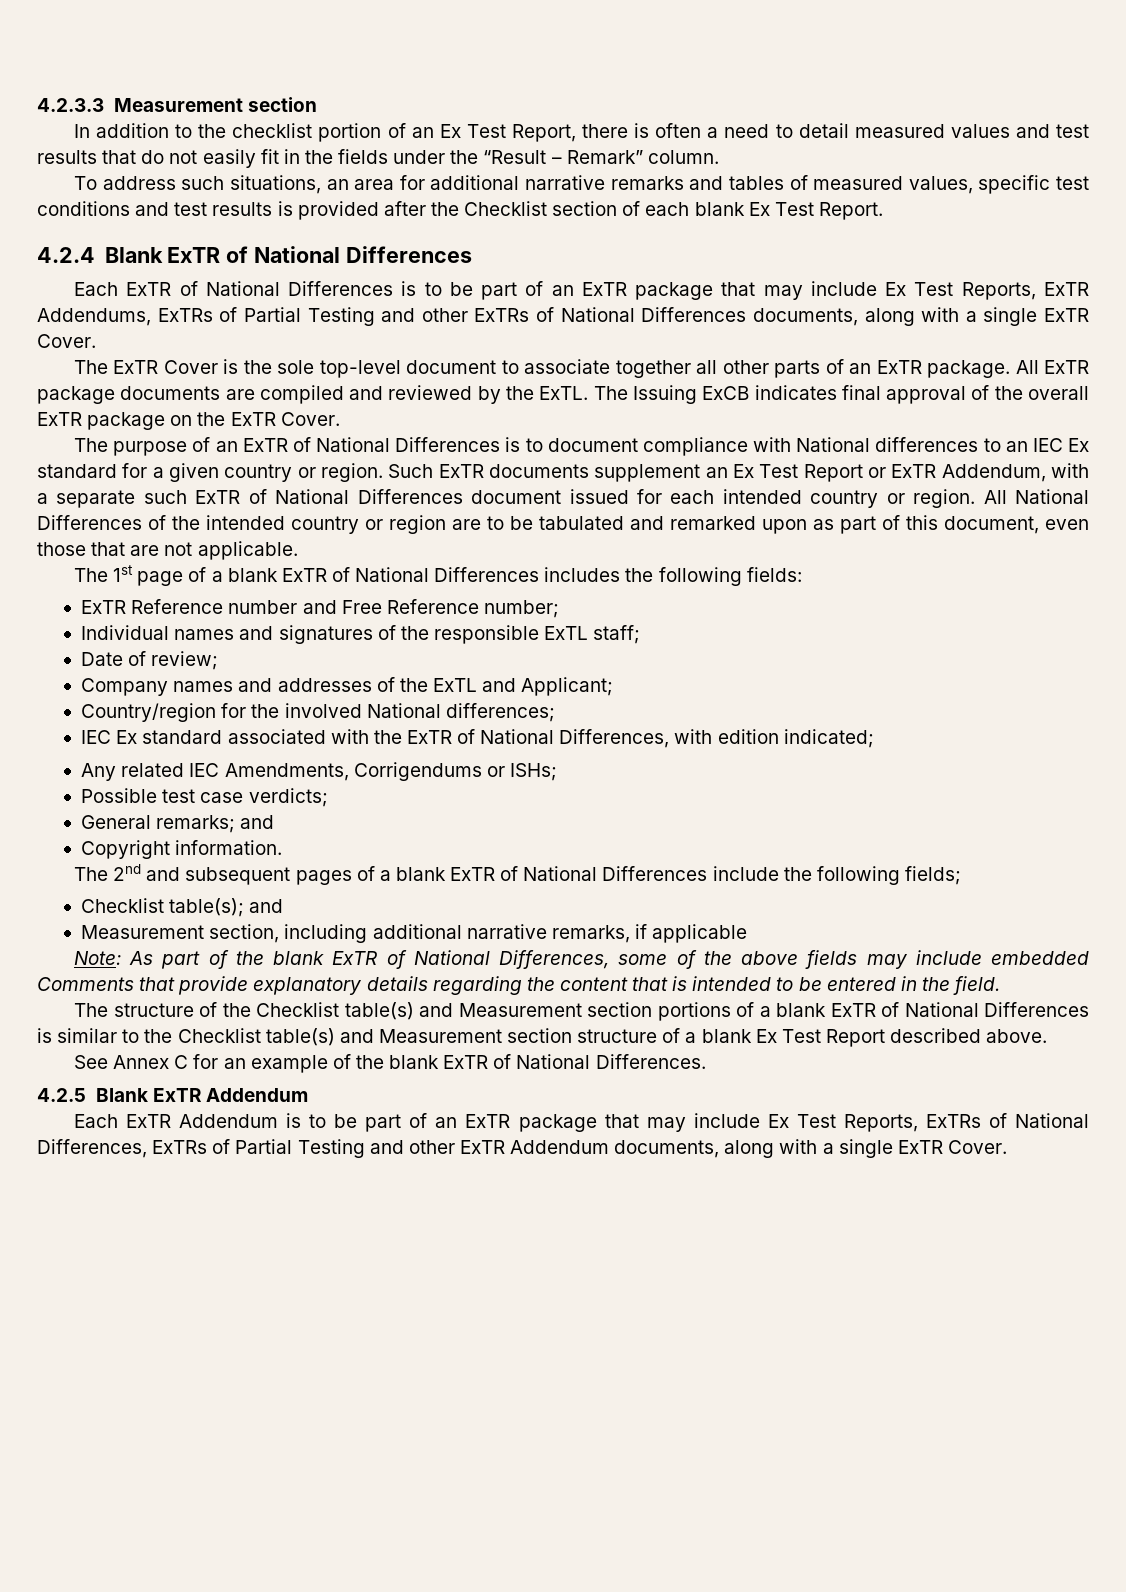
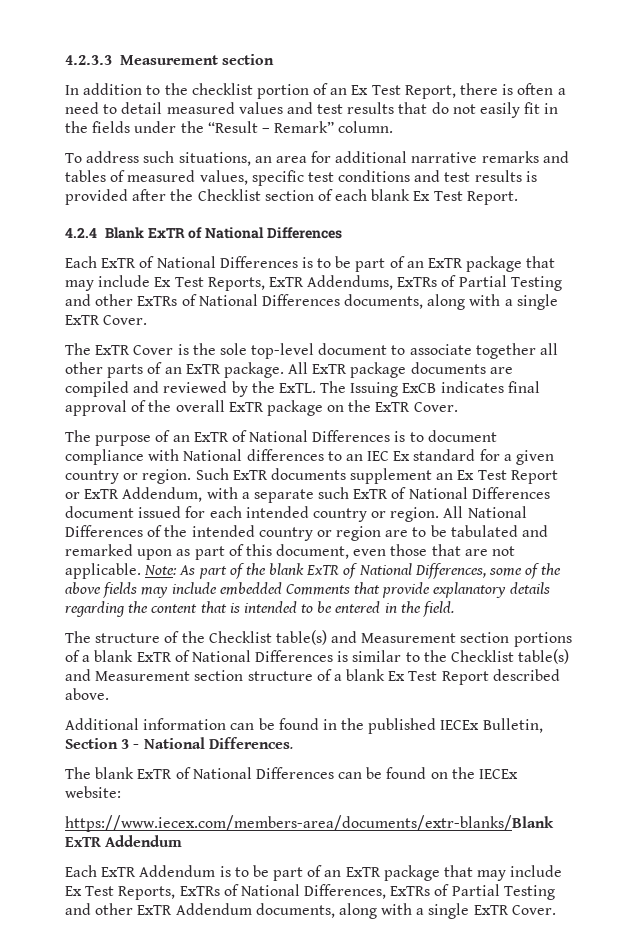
- All National Differences of the intended country or region are to be tabulated and remarked upon as part of this document, even those that are not applicable.
- The 1st page of a blank ExTR of National Differences includes the following fields:
- ExTR Reference number and Free Reference number;
- Individual names and signatures of the responsible ExTL staff;
- Date of review;
- Company names and addresses of the ExTL and Applicant;
- Country/region for the involved National differences;
- IEC Ex standard associated with the ExTR of National Differences, with edition indicated;
- Any related IEC Amendments, Corrigendums or ISHs;
- Possible test case verdicts;
- General remarks; and
- Copyright information.
- The 2nd and subsequent pages of a blank ExTR of National Differences include the following fields;
- Checklist table(s); and
- Measurement section, including additional narrative remarks, if applicable
- Note:
+ All National Differences of the intended country or region are to be tabulated and remarked upon as part of this document, even those that are not applicable. Note:
- See Annex C for an example of the blank ExTR of National Differences.
- 4.2.5 Blank ExTR Addendum
+ Additional information can be found in the published IECEx Bulletin, Section 3 - National Differences.
+ The blank ExTR of National Differences can be found on the IECEx website:
+ https://www.iecex.com/members-area/documents/extr-blanks/Blank ExTR Addendum

